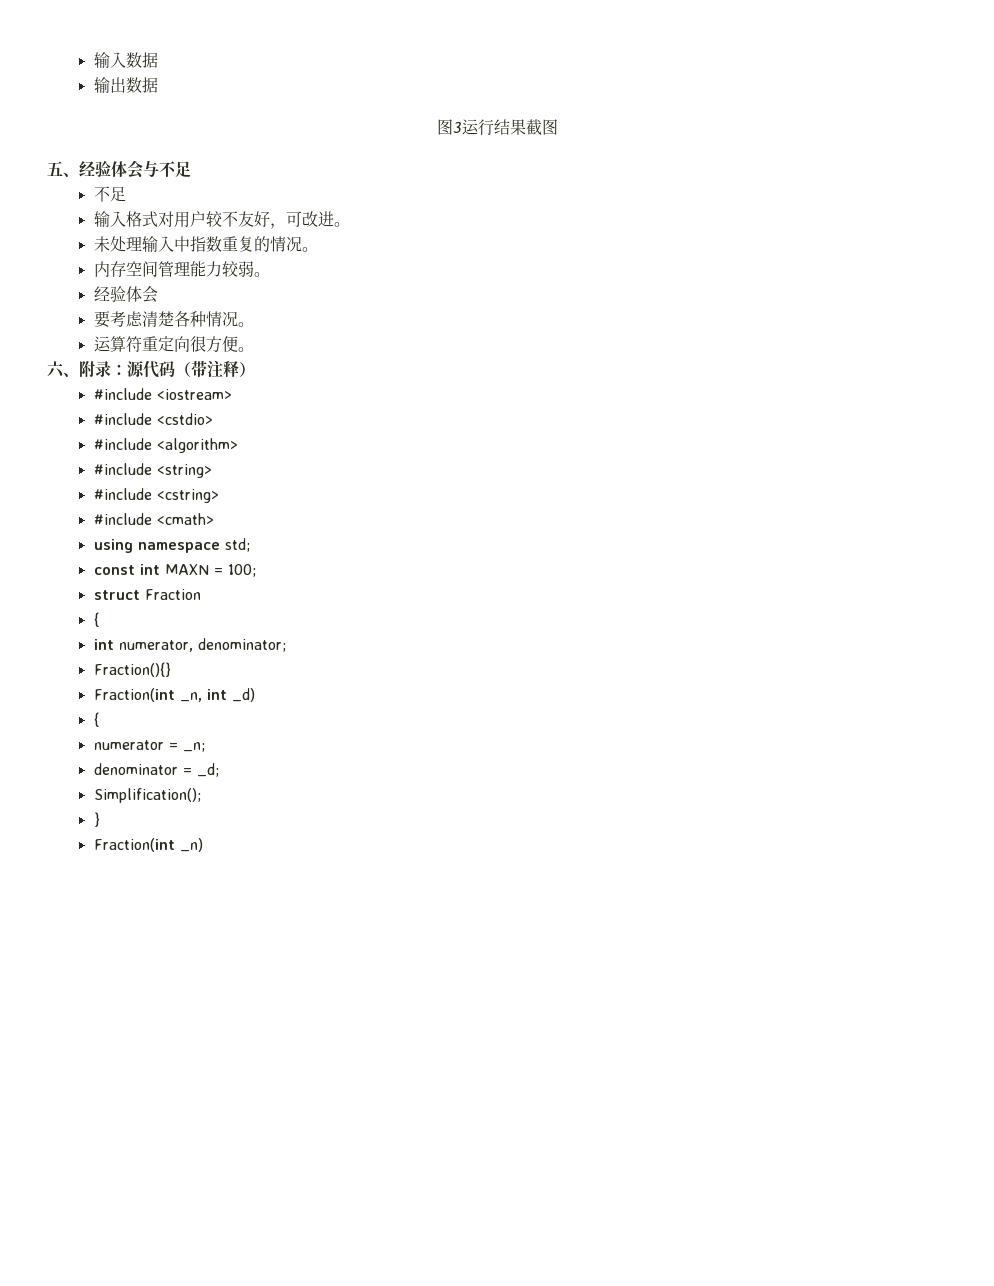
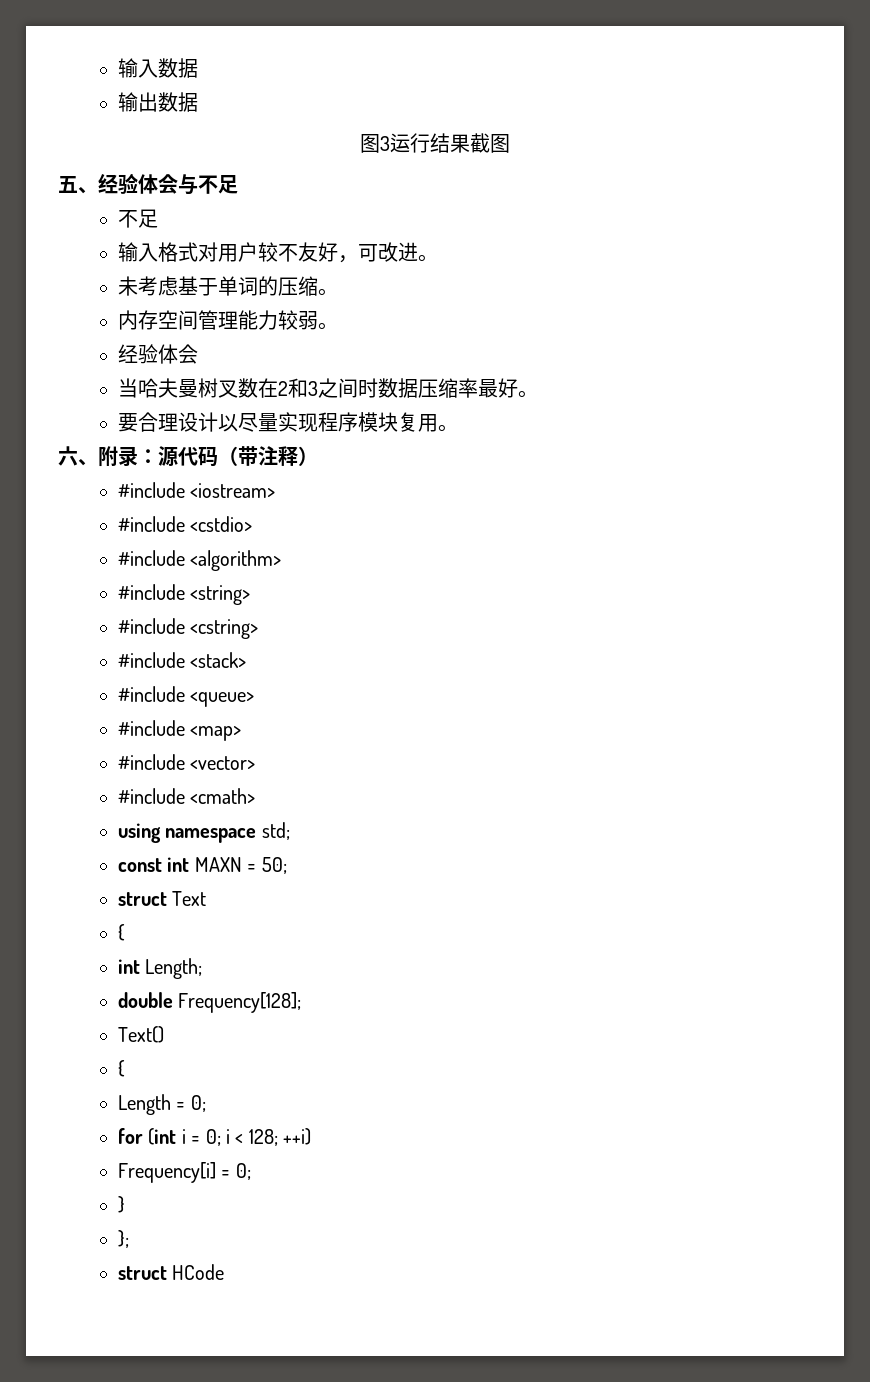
- 未处理输入中指数重复的情况。
+ 未考虑基于单词的压缩。
- 要考虑清楚各种情况。
- 运算符重定向很方便。
+ 当哈夫曼树叉数在2和3之间时数据压缩率最好。
+ 要合理设计以尽量实现程序模块复用。
+ #include <stack>
+ #include <queue>
+ #include <map>
+ #include <vector>
- const int MAXN = 100;
- struct Fraction
+ const int MAXN = 50;
+ struct Text
- int numerator, denominator;
- Fraction(){}
- Fraction(int _n, int _d)
+ int Length;
+ double Frequency[128];
+ Text()
  {
- numerator = _n;
- denominator = _d;
- Simplification();
+ Length = 0;
+ for (int i = 0; i < 128; ++i)
+ Frequency[i] = 0;
  }
- Fraction(int _n)
+ };
+ struct HCode

